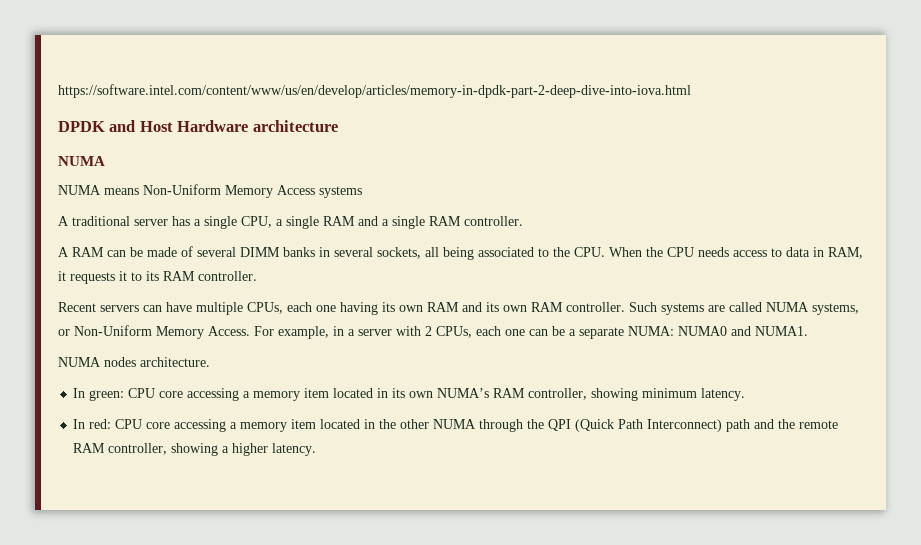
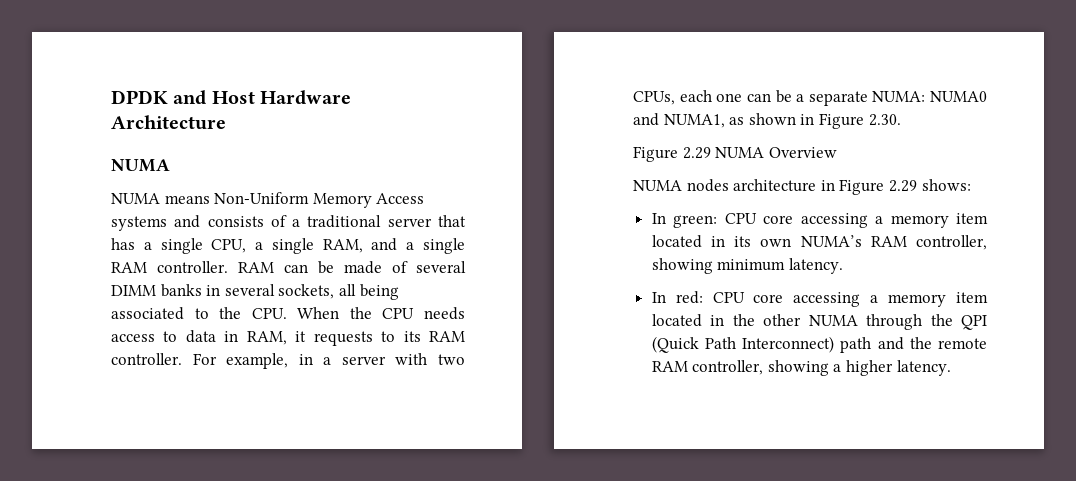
- https://software.intel.com/content/www/us/en/develop/articles/memory-in-dpdk-part-2-deep-dive-into-iova.html
- DPDK and Host Hardware architecture
+ DPDK and Host Hardware Architecture
- NUMA means Non-Uniform Memory Access systems
- A traditional server has a single CPU, a single RAM and a single RAM controller.
- A RAM can be made of several DIMM banks in several sockets, all being associated to the CPU. When the CPU needs access to data in RAM, it requests it to its RAM controller.
- Recent servers can have multiple CPUs, each one having its own RAM and its own RAM controller. Such systems are called NUMA systems, or Non-Uniform Memory Access.
+ NUMA means Non-Uniform Memory Access systems and consists of a traditional server that has a single CPU, a single RAM, and a single RAM controller. RAM can be made of several DIMM banks in several sockets, all being associated to the CPU. When the CPU needs access to data in RAM, it requests to its RAM controller.
- For example, in a server with 2 CPUs, each one can be a separate NUMA: NUMA0 and NUMA1.
- NUMA nodes architecture.
+ For example, in a server with two CPUs, each one can be a separate NUMA: NUMA0 and NUMA1, as shown in Figure 2.30.
+ Figure 2.29 NUMA Overview
+ NUMA nodes architecture in Figure 2.29 shows:

